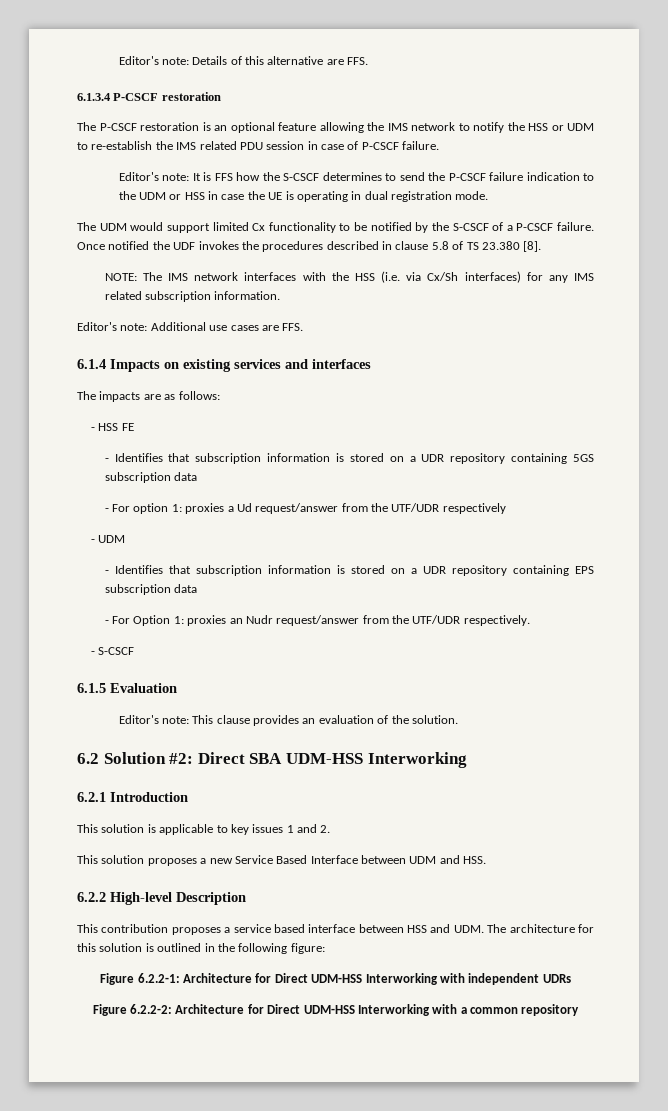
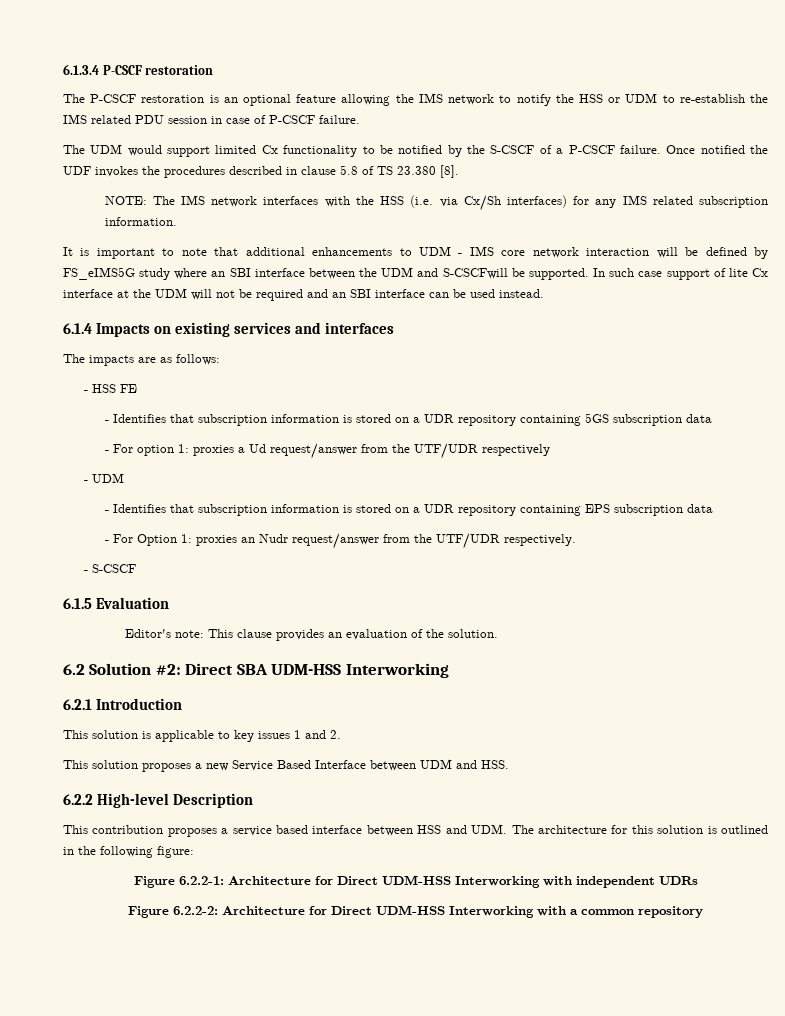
- Editor's note: Details of this alternative are FFS.
- Editor's note: It is FFS how the S-CSCF determines to send the P-CSCF failure indication to the UDM or HSS in case the UE is operating in dual registration mode.
- Editor's note: Additional use cases are FFS.
+ It is important to note that additional enhancements to UDM - IMS core network interaction will be defined by FS_eIMS5G study where an SBI interface between the UDM and S-CSCFwill be supported. In such case support of lite Cx interface at the UDM will not be required and an SBI interface can be used instead.

